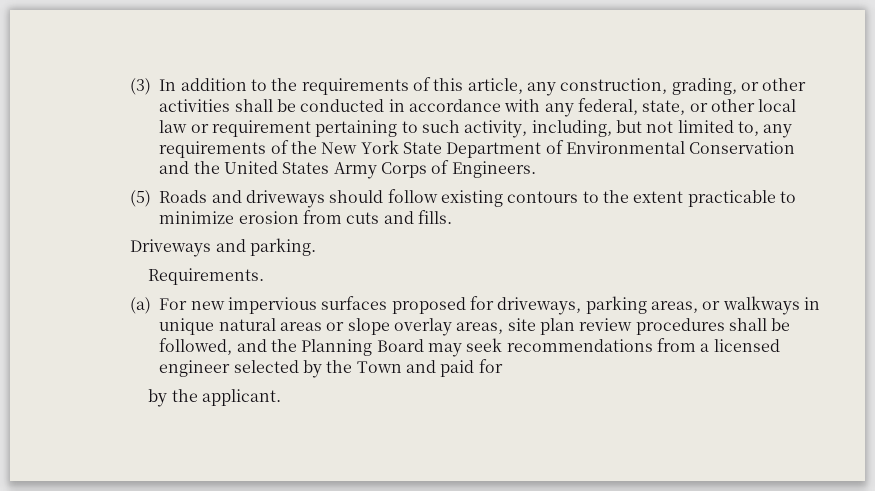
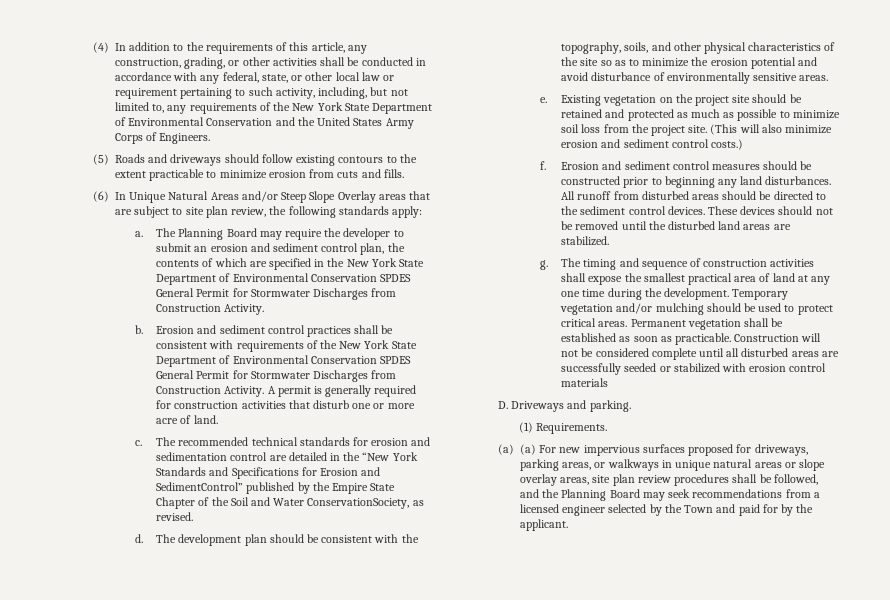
- (3) In addition to the requirements of this article, any construction, grading, or other activities shall be conducted in accordance with any federal, state, or other local law or requirement pertaining to such activity, including, but not limited to, any requirements of the New York State Department of Environmental Conservation and the United States Army Corps of Engineers.
+ (4) In addition to the requirements of this article, any construction, grading, or other activities shall be conducted in accordance with any federal, state, or other local law or requirement pertaining to such activity, including, but not limited to, any requirements of the New York State Department of Environmental Conservation and the United States Army Corps of Engineers.
- Driveways and parking.
+ (6) In Unique Natural Areas and/or Steep Slope Overlay areas that are subject to site plan review, the following standards apply:
+ a. The Planning Board may require the developer to submit an erosion and sediment control plan, the contents of which are specified in the New York State Department of Environmental Conservation SPDES General Permit for Stormwater Discharges from Construction Activity.
+ b. Erosion and sediment control practices shall be consistent with requirements of the New York State Department of Environmental Conservation SPDES General Permit for Stormwater Discharges from Construction Activity. A permit is generally required for construction activities that disturb one or more acre of land.
+ c. The recommended technical standards for erosion and sedimentation control are detailed in the “New York Standards and Specifications for Erosion and SedimentControl” published by the Empire State Chapter of the Soil and Water ConservationSociety, as revised.
+ d. The development plan should be consistent with the topography, soils, and other physical characteristics of the site so as to minimize the erosion potential and avoid disturbance of environmentally sensitive areas.
+ e. Existing vegetation on the project site should be retained and protected as much as possible to minimize soil loss from the project site. (This will also minimize erosion and sediment control costs.)
+ f. Erosion and sediment control measures should be constructed prior to beginning any land disturbances. All runoff from disturbed areas should be directed to the sediment control devices. These devices should not be removed until the disturbed land areas are stabilized.
+ g. The timing and sequence of construction activities shall expose the smallest practical area of land at any one time during the development. Temporary vegetation and/or mulching should be used to protect critical areas. Permanent vegetation shall be established as soon as practicable. Construction will not be considered complete until all disturbed areas are successfully seeded or stabilized with erosion control materials
+ D. Driveways and parking.
- Requirements.
+ (1) Requirements.
- (a) For new impervious surfaces proposed for driveways, parking areas, or walkways in unique natural areas or slope overlay areas, site plan review procedures shall be followed, and the Planning Board may seek recommendations from a licensed engineer selected by the Town and paid for
- by the applicant.
+ (a) (a) For new impervious surfaces proposed for driveways, parking areas, or walkways in unique natural areas or slope overlay areas, site plan review procedures shall be followed, and the Planning Board may seek recommendations from a licensed engineer selected by the Town and paid for by the applicant.

